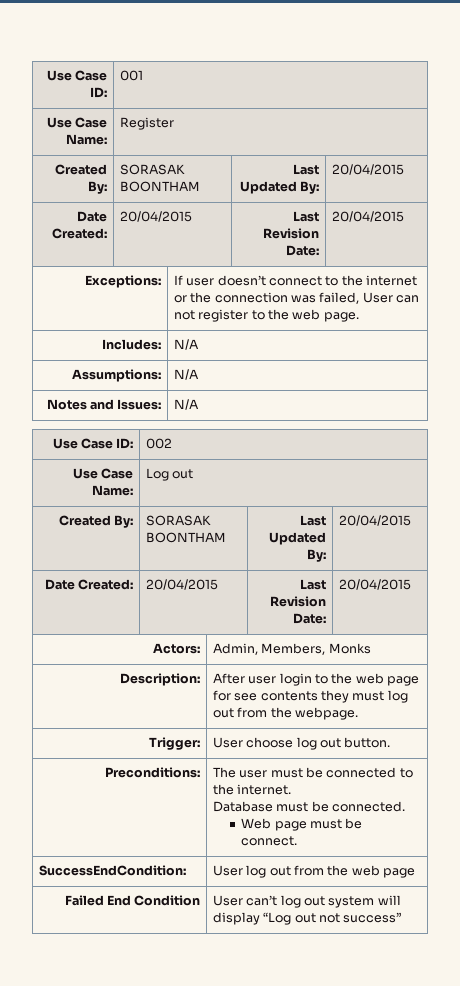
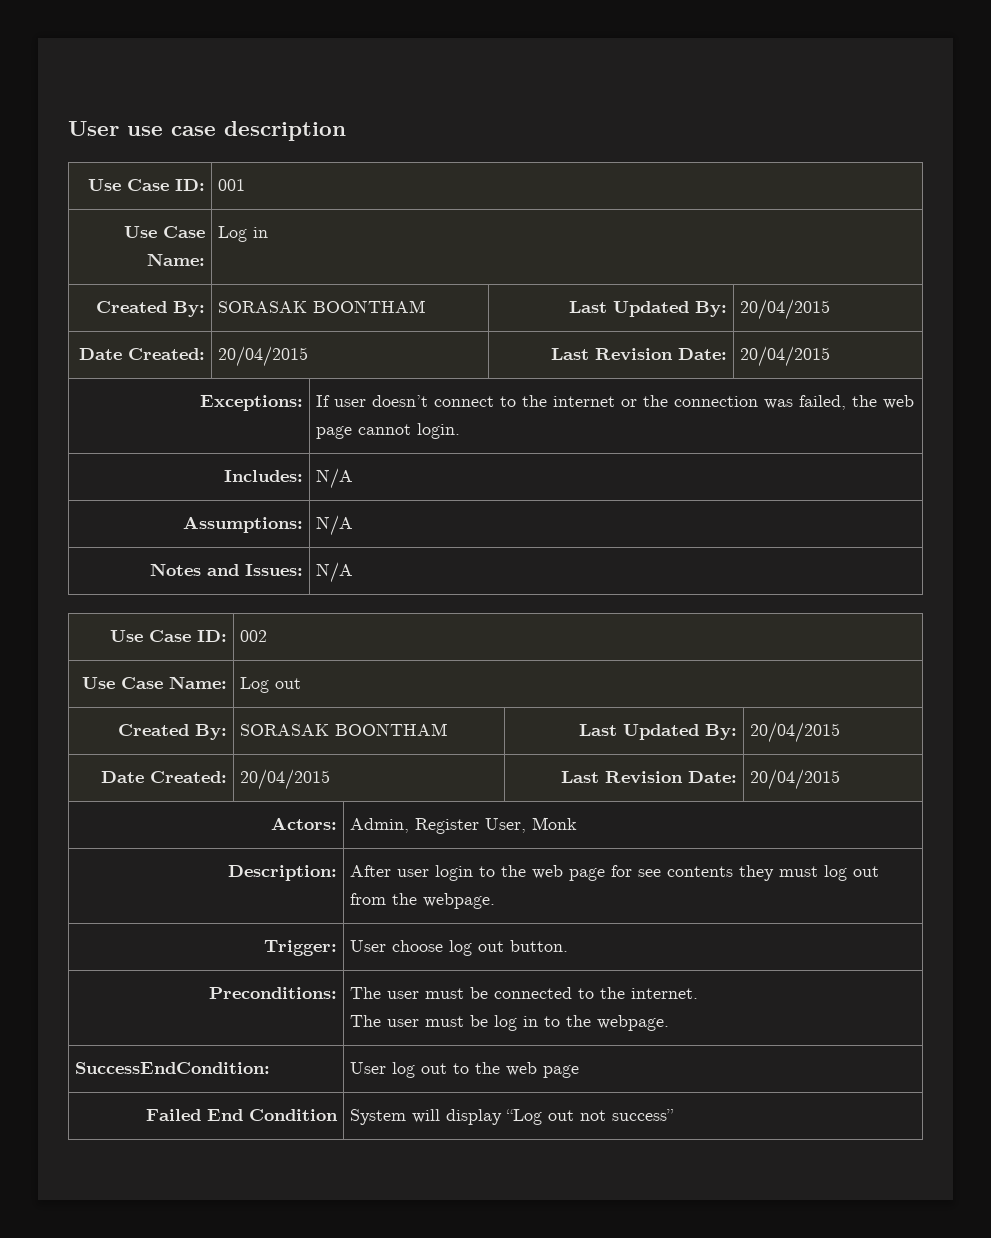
+ User use case description
- Use Case Name: | Register
+ Use Case Name: | Log in
- Exceptions: | If user doesn’t connect to the internet or the connection was failed, User can not register to the web page.
+ Exceptions: | If user doesn’t connect to the internet or the connection was failed, the web page cannot login.
- Actors: | Admin, Members, Monks
+ Actors: | Admin, Register User, Monk
  Preconditions: | The user must be connected to the internet.
- Database must be connected.
- Web page must be connect.
+ The user must be log in to the webpage.
- SuccessEndCondition: | User log out from the web page
+ SuccessEndCondition: | User log out to the web page
- Failed End Condition | User can’t log out system will display “Log out not success”
+ Failed End Condition | System will display “Log out not success”

